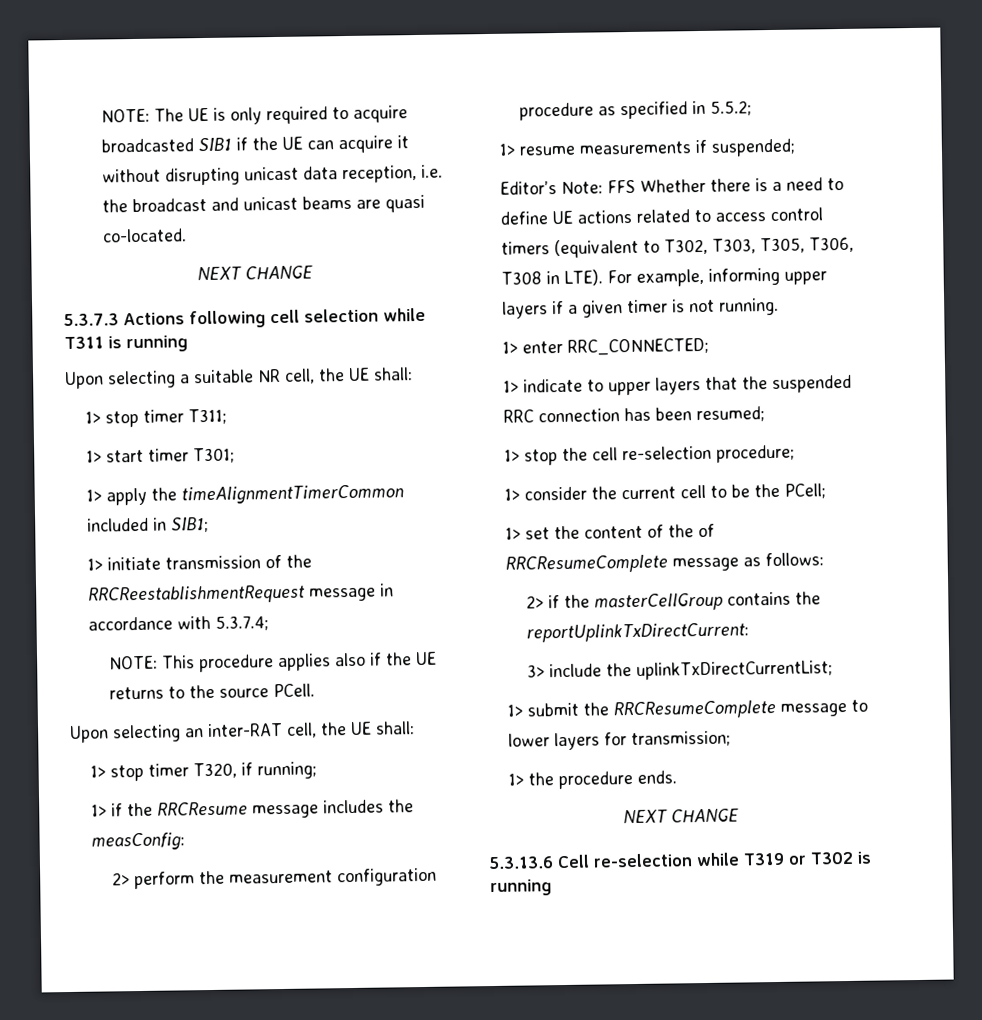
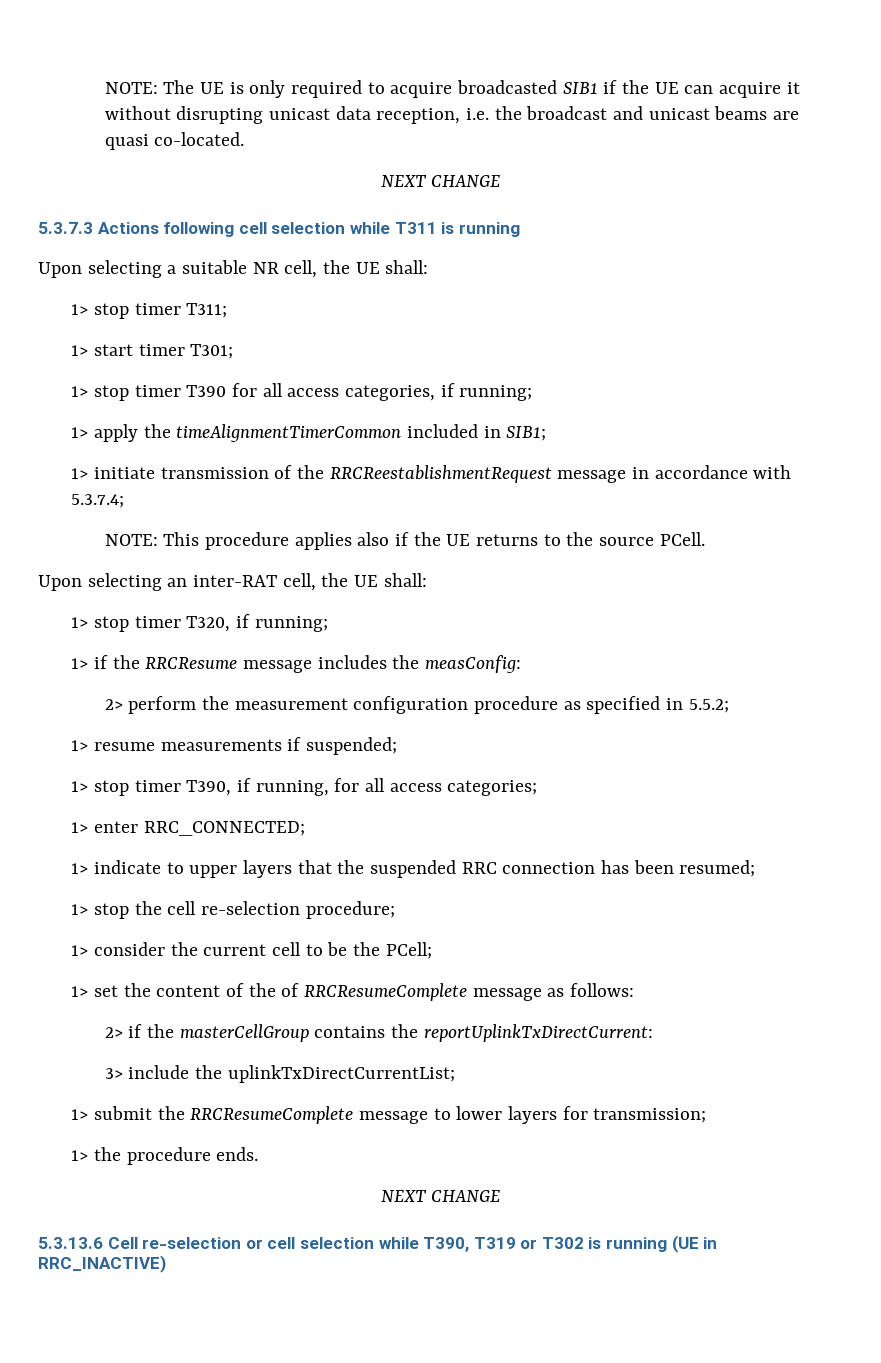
+ 1> stop timer T390 for all access categories, if running;
- Editor’s Note: FFS Whether there is a need to define UE actions related to access control timers (equivalent to T302, T303, T305, T306, T308 in LTE). For example, informing upper layers if a given timer is not running.
+ 1> stop timer T390, if running, for all access categories;
- 5.3.13.6 Cell re-selection while T319 or T302 is running
+ 5.3.13.6 Cell re-selection or cell selection while T390, T319 or T302 is running (UE in RRC_INACTIVE)

